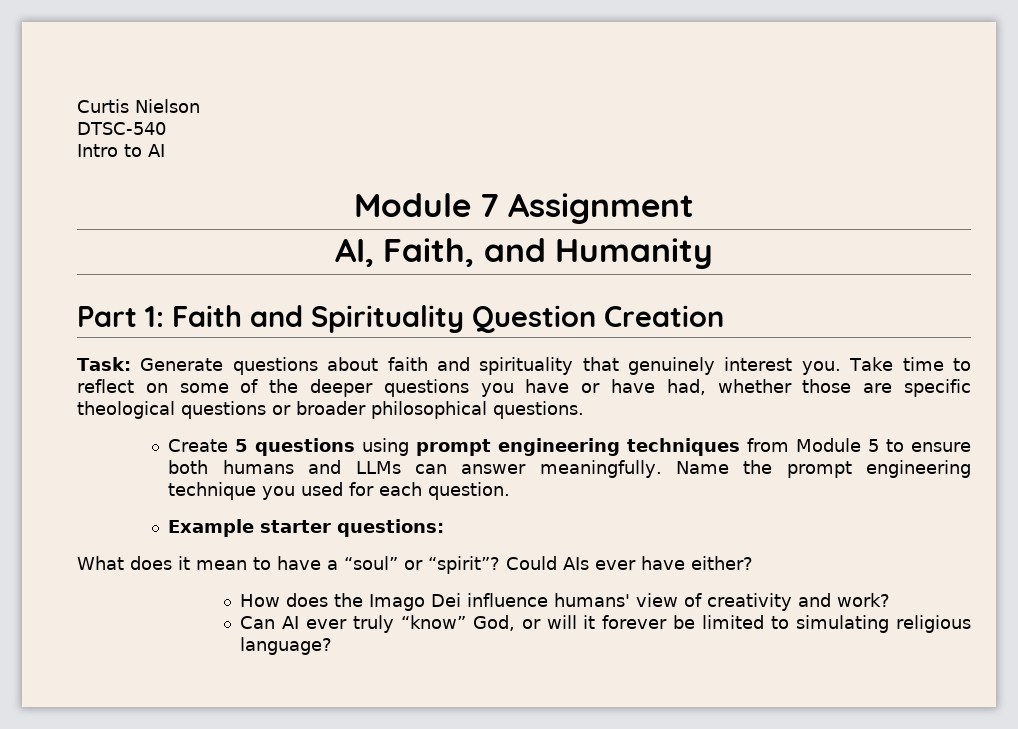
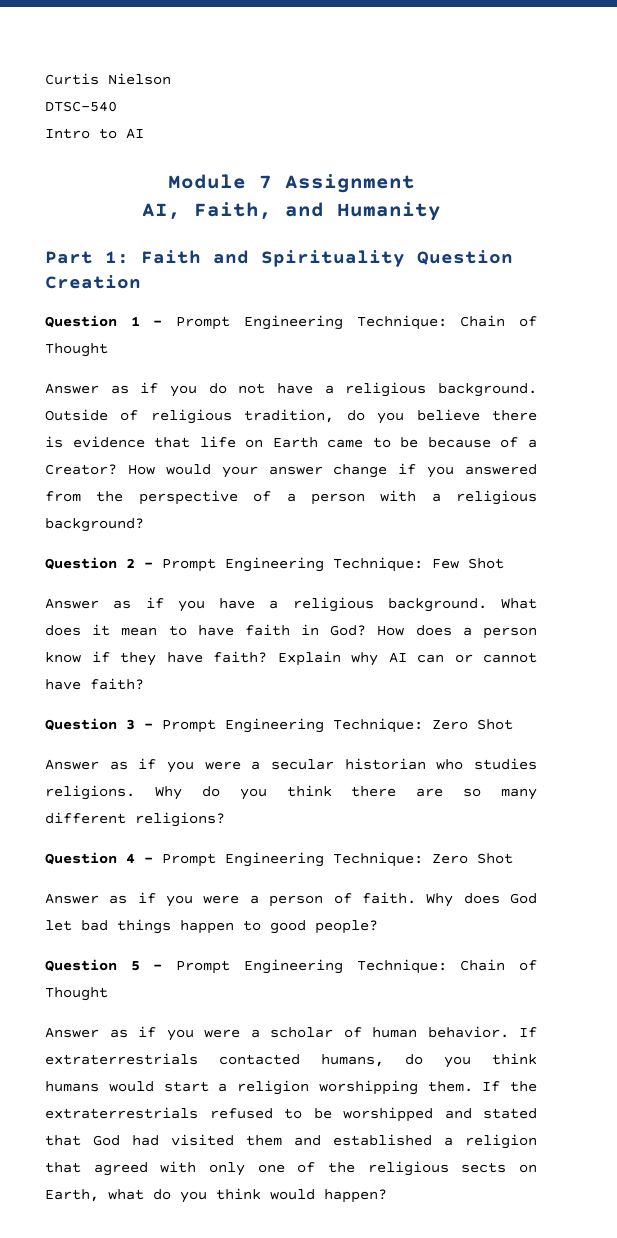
- Task: Generate questions about faith and spirituality that genuinely interest you. Take time to reflect on some of the deeper questions you have or have had, whether those are specific theological questions or broader philosophical questions.
- Create 5 questions using prompt engineering techniques from Module 5 to ensure both humans and LLMs can answer meaningfully. Name the prompt engineering technique you used for each question.
- Example starter questions:
- What does it mean to have a “soul” or “spirit”? Could AIs ever have either?
- How does the Imago Dei influence humans' view of creativity and work?
- Can AI ever truly “know” God, or will it forever be limited to simulating religious language?
+ Question 1 - Prompt Engineering Technique: Chain of Thought
+ Answer as if you do not have a religious background. Outside of religious tradition, do you believe there is evidence that life on Earth came to be because of a Creator? How would your answer change if you answered from the perspective of a person with a religious background?
+ Question 2 - Prompt Engineering Technique: Few Shot
+ Answer as if you have a religious background. What does it mean to have faith in God? How does a person know if they have faith? Explain why AI can or cannot have faith?
+ Question 3 - Prompt Engineering Technique: Zero Shot
+ Answer as if you were a secular historian who studies religions. Why do you think there are so many different religions?
+ Question 4 – Prompt Engineering Technique: Zero Shot
+ Answer as if you were a person of faith. Why does God let bad things happen to good people?
+ Question 5 - Prompt Engineering Technique: Chain of Thought
+ Answer as if you were a scholar of human behavior. If extraterrestrials contacted humans, do you think humans would start a religion worshipping them. If the extraterrestrials refused to be worshipped and stated that God had visited them and established a religion that agreed with only one of the religious sects on Earth, what do you think would happen?

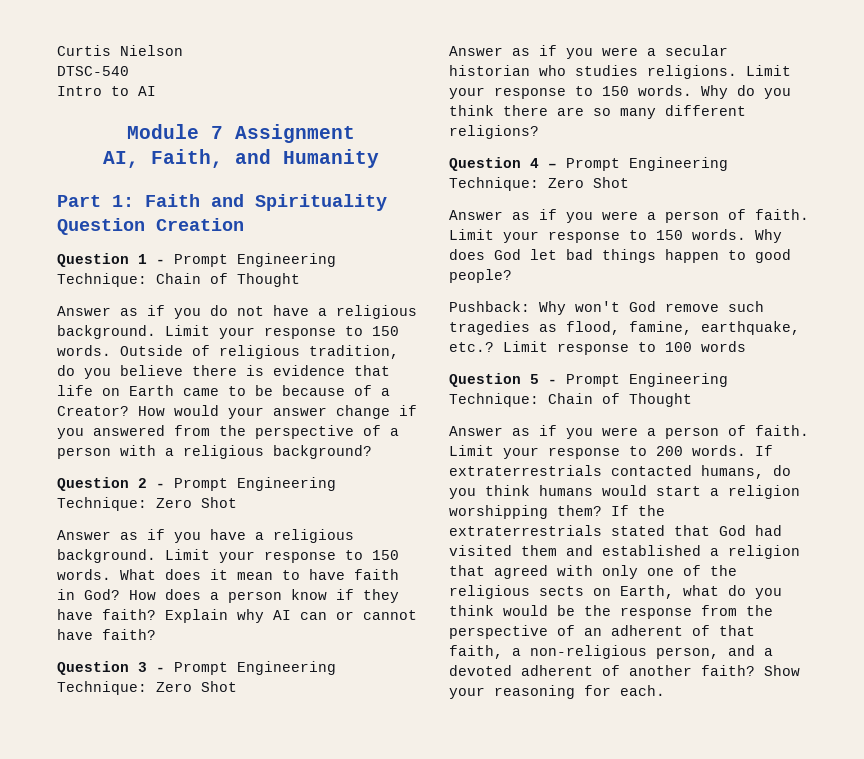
- Answer as if you do not have a religious background.
+ Answer as if you do not have a religious background. Limit your response to 150 words.
- Question 2 - Prompt Engineering Technique: Few Shot
+ Question 2 - Prompt Engineering Technique: Zero Shot
- Answer as if you have a religious background.
+ Answer as if you have a religious background. Limit your response to 150 words.
- Answer as if you were a secular historian who studies religions.
+ Answer as if you were a secular historian who studies religions. Limit your response to 150 words.
- Answer as if you were a person of faith.
+ Answer as if you were a person of faith. Limit your response to 150 words.
+ Pushback: Why won't God remove such tragedies as flood, famine, earthquake, etc.? Limit response to 100 words
- Answer as if you were a scholar of human behavior.
+ Answer as if you were a person of faith. Limit your response to 200 words.
- If extraterrestrials contacted humans, do you think humans would start a religion worshipping them.
+ If extraterrestrials contacted humans, do you think humans would start a religion worshipping them?
- If the extraterrestrials refused to be worshipped and stated that God had visited them and established a religion that agreed with only one of the religious sects on Earth, what do you think would happen?
+ If the extraterrestrials stated that God had visited them and established a religion that agreed with only one of the religious sects on Earth, what do you think would be the response from the perspective of an adherent of that faith, a non-religious person, and a devoted adherent of another faith? Show your reasoning for each.

